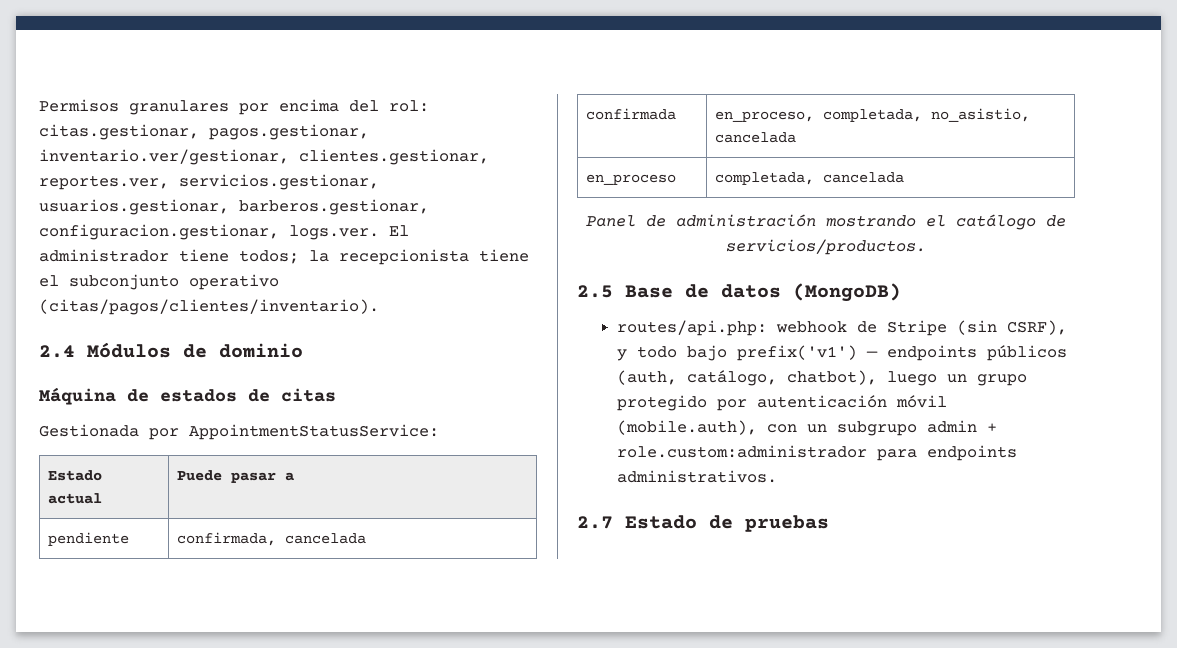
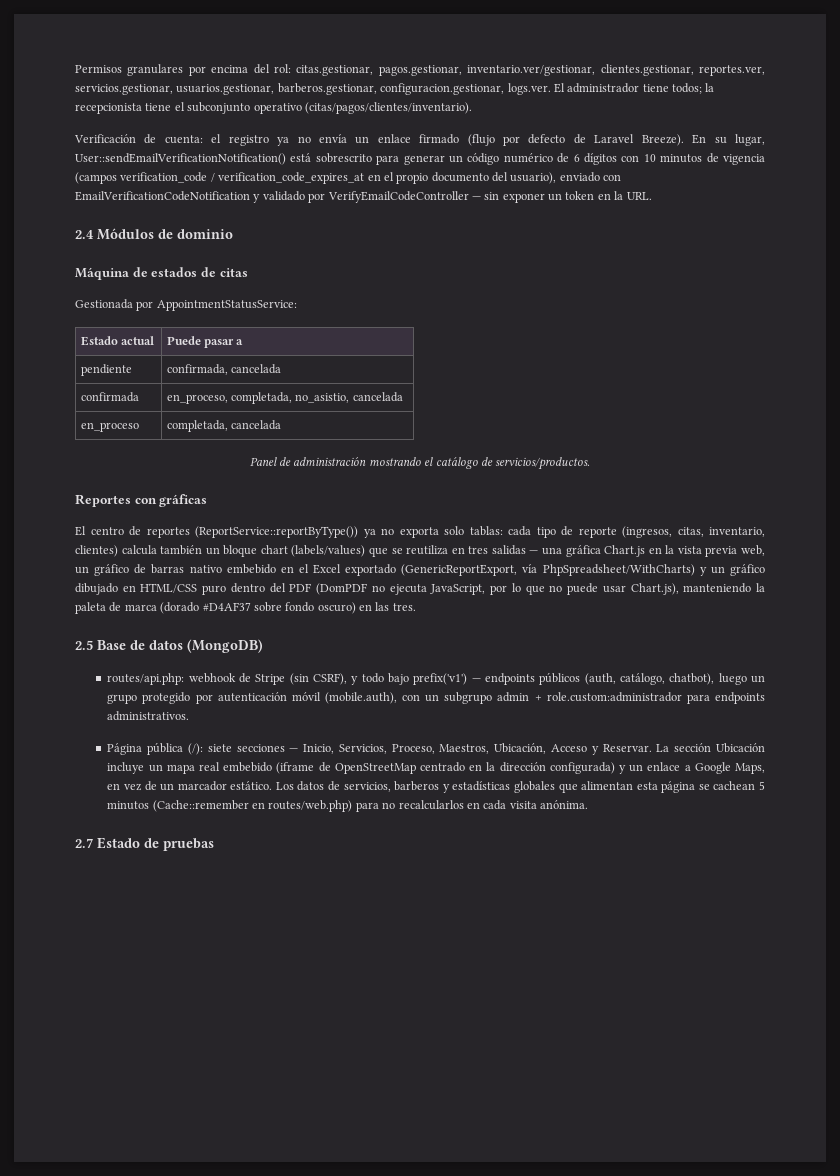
+ Verificación de cuenta: el registro ya no envía un enlace firmado (flujo por defecto de Laravel Breeze). En su lugar, User::sendEmailVerificationNotification() está sobrescrito para generar un código numérico de 6 dígitos con 10 minutos de vigencia (campos verification_code / verification_code_expires_at en el propio documento del usuario), enviado con EmailVerificationCodeNotification y validado por VerifyEmailCodeController — sin exponer un token en la URL.
+ Reportes con gráficas
+ El centro de reportes (ReportService::reportByType()) ya no exporta solo tablas: cada tipo de reporte (ingresos, citas, inventario, clientes) calcula también un bloque chart (labels/values) que se reutiliza en tres salidas — una gráfica Chart.js en la vista previa web, un gráfico de barras nativo embebido en el Excel exportado (GenericReportExport, vía PhpSpreadsheet/WithCharts) y un gráfico dibujado en HTML/CSS puro dentro del PDF (DomPDF no ejecuta JavaScript, por lo que no puede usar Chart.js), manteniendo la paleta de marca (dorado #D4AF37 sobre fondo oscuro) en las tres.
+ Página pública (/): siete secciones — Inicio, Servicios, Proceso, Maestros, Ubicación, Acceso y Reservar. La sección Ubicación incluye un mapa real embebido (iframe de OpenStreetMap centrado en la dirección configurada) y un enlace a Google Maps, en vez de un marcador estático. Los datos de servicios, barberos y estadísticas globales que alimentan esta página se cachean 5 minutos (Cache::remember en routes/web.php) para no recalcularlos en cada visita anónima.

